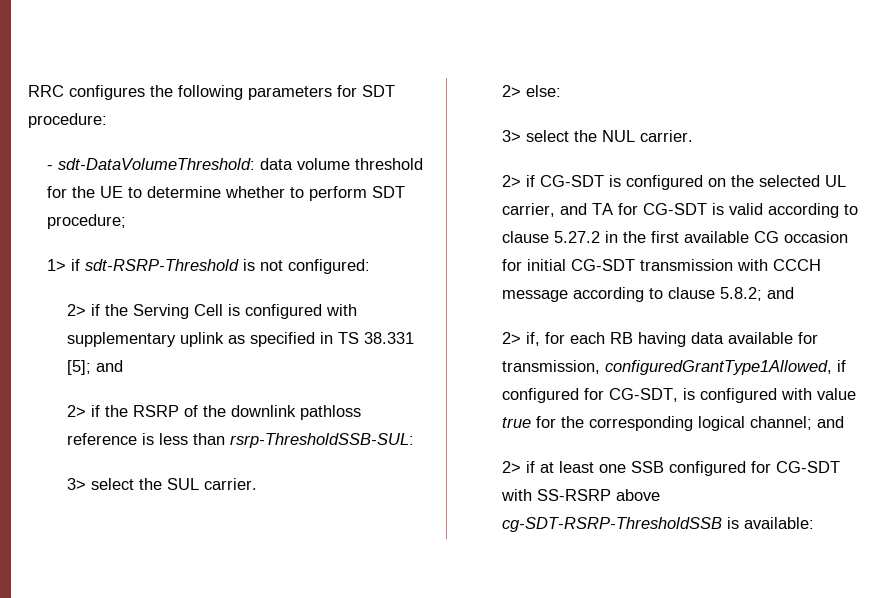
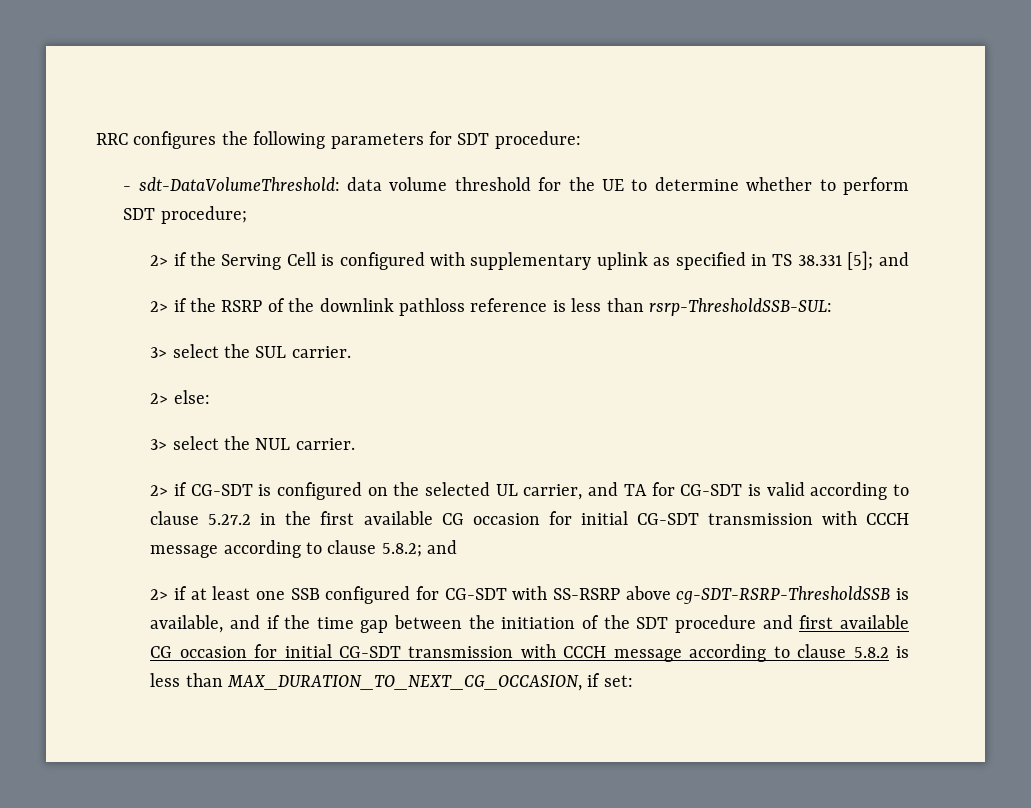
- 1> if sdt-RSRP-Threshold is not configured:
- 2> if, for each RB having data available for transmission, configuredGrantType1Allowed, if configured for CG-SDT, is configured with value true for the corresponding logical channel; and
- 2> if at least one SSB configured for CG-SDT with SS-RSRP above cg-SDT-RSRP-ThresholdSSB is available:
+ 2> if at least one SSB configured for CG-SDT with SS-RSRP above cg-SDT-RSRP-ThresholdSSB is available, and if the time gap between the initiation of the SDT procedure and first available CG occasion for initial CG-SDT transmission with CCCH message according to clause 5.8.2 is less than MAX_DURATION_TO_NEXT_CG_OCCASION, if set:

